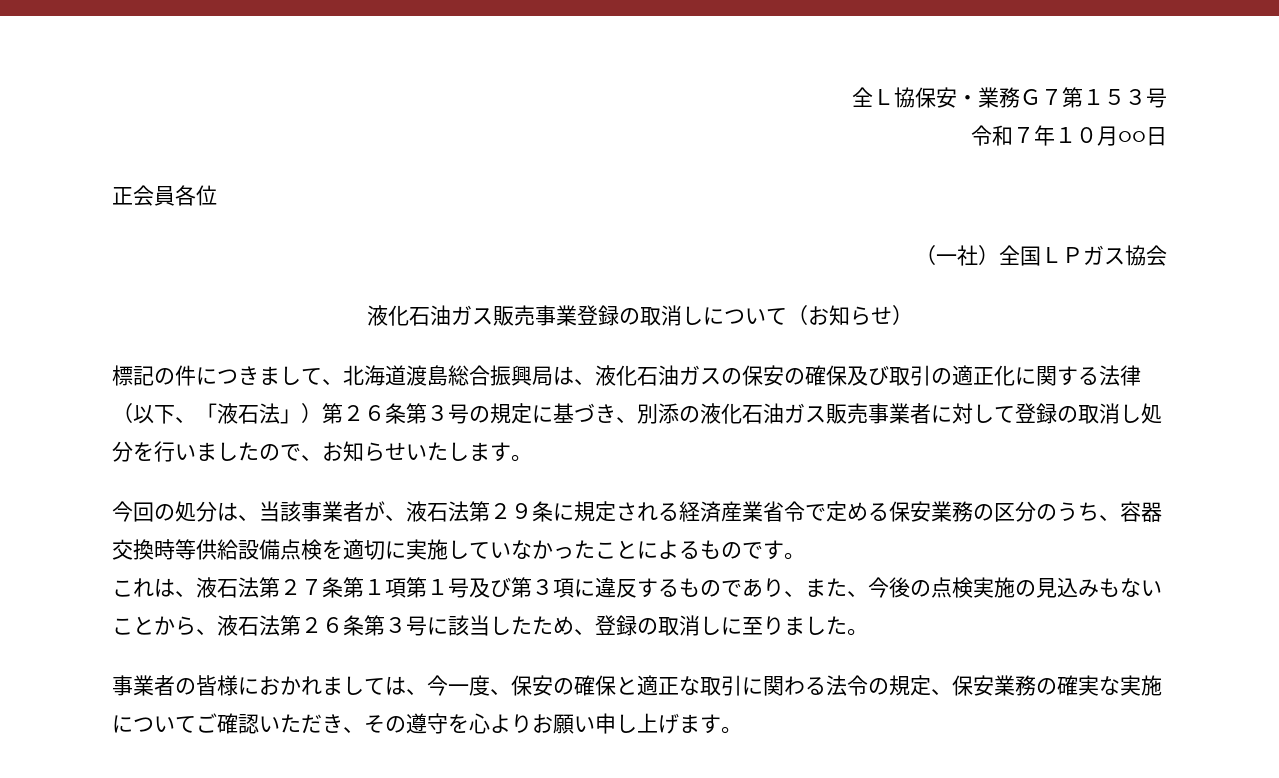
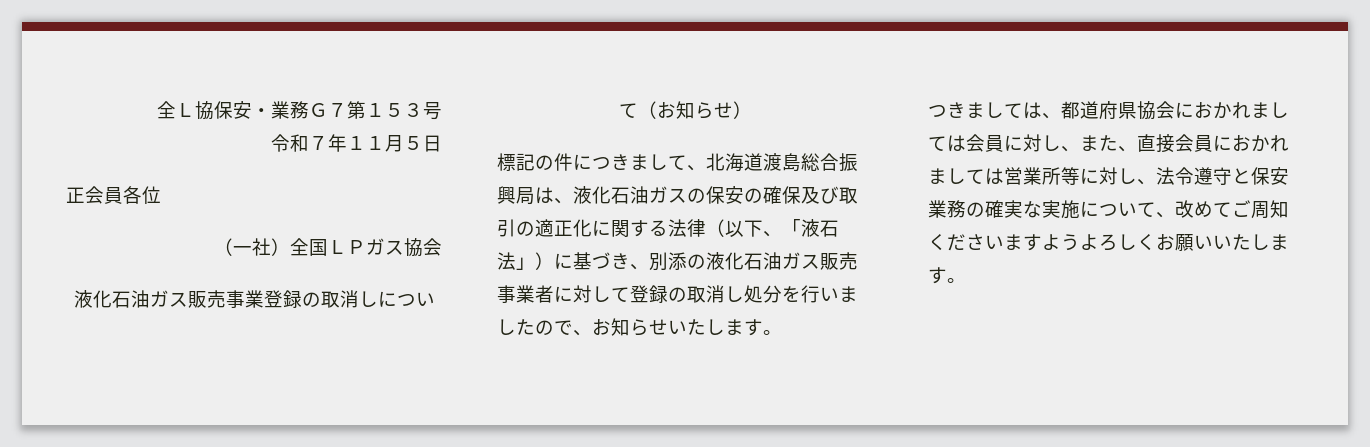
- 令和７年１０月○○日
+ 令和７年１１月５日
- 標記の件につきまして、北海道渡島総合振興局は、液化石油ガスの保安の確保及び取引の適正化に関する法律（以下、「液石法」）第２６条第３号の規定に基づき、別添の液化石油ガス販売事業者に対して登録の取消し処分を行いましたので、お知らせいたします。
+ 標記の件につきまして、北海道渡島総合振興局は、液化石油ガスの保安の確保及び取引の適正化に関する法律（以下、「液石法」）に基づき、別添の液化石油ガス販売事業者に対して登録の取消し処分を行いましたので、お知らせいたします。
- 今回の処分は、当該事業者が、液石法第２９条に規定される経済産業省令で定める保安業務の区分のうち、容器交換時等供給設備点検を適切に実施していなかったことによるものです。
- これは、液石法第２７条第１項第１号及び第３項に違反するものであり、また、今後の点検実施の見込みもないことから、液石法第２６条第３号に該当したため、登録の取消しに至りました。
- 事業者の皆様におかれましては、今一度、保安の確保と適正な取引に関わる法令の規定、保安業務の確実な実施についてご確認いただき、その遵守を心よりお願い申し上げます。
+ つきましては、都道府県協会におかれましては会員に対し、また、直接会員におかれましては営業所等に対し、法令遵守と保安業務の確実な実施について、改めてご周知くださいますようよろしくお願いいたします。

